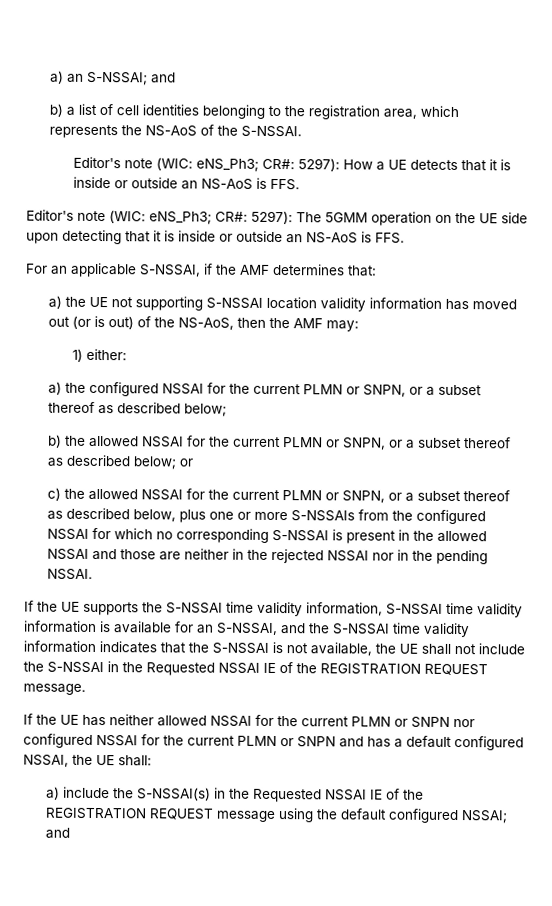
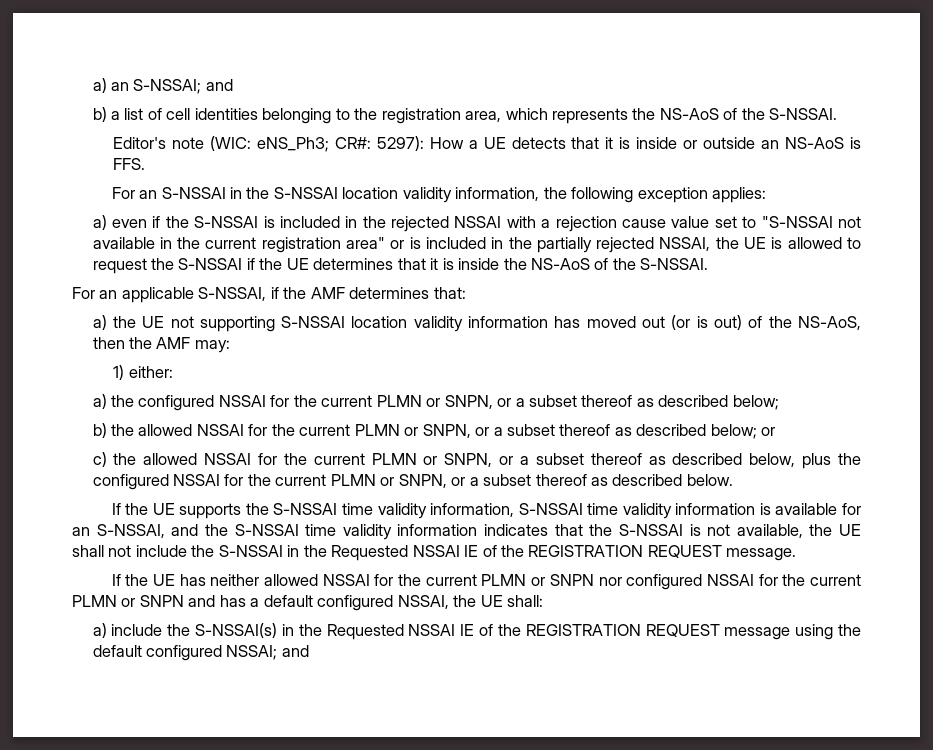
- Editor's note (WIC: eNS_Ph3; CR#: 5297): The 5GMM operation on the UE side upon detecting that it is inside or outside an NS-AoS is FFS.
+ For an S-NSSAI in the S-NSSAI location validity information, the following exception applies:
+ a) even if the S-NSSAI is included in the rejected NSSAI with a rejection cause value set to "S-NSSAI not available in the current registration area" or is included in the partially rejected NSSAI, the UE is allowed to request the S-NSSAI if the UE determines that it is inside the NS-AoS of the S-NSSAI.
- c) the allowed NSSAI for the current PLMN or SNPN, or a subset thereof as described below, plus one or more S-NSSAIs from the configured NSSAI for which no corresponding S-NSSAI is present in the allowed NSSAI and those are neither in the rejected NSSAI nor in the pending NSSAI.
+ c) the allowed NSSAI for the current PLMN or SNPN, or a subset thereof as described below, plus the configured NSSAI for the current PLMN or SNPN, or a subset thereof as described below.

